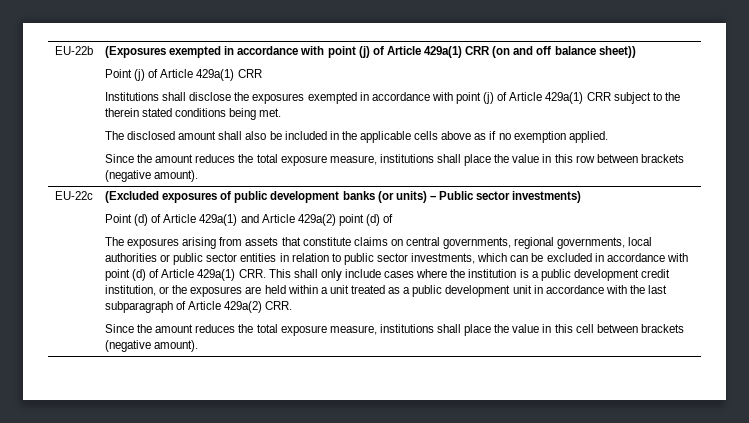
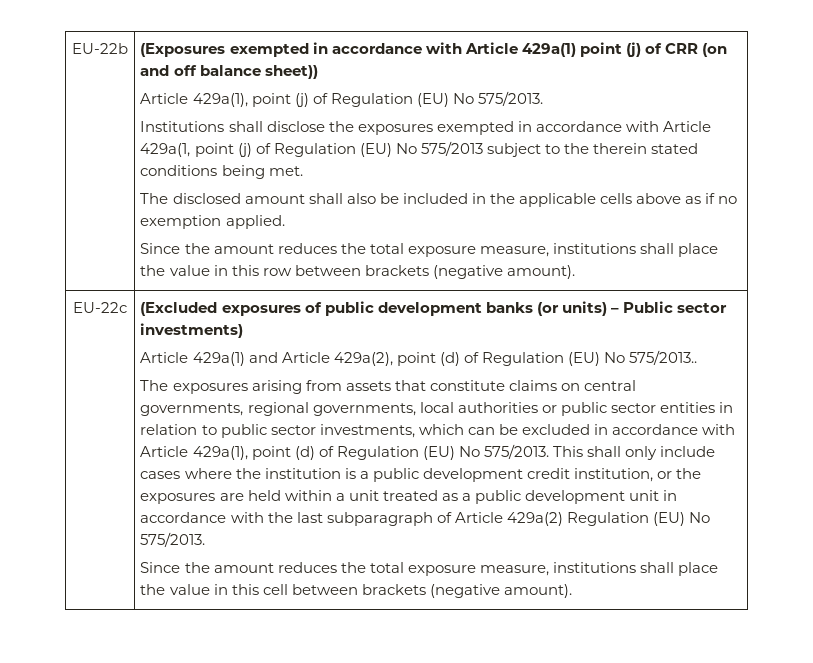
- (Exposures exempted in accordance with point (j) of Article 429a(1) CRR (on and off balance sheet))
+ (Exposures exempted in accordance with Article 429a(1) point (j) of CRR (on and off balance sheet))
- Point (j) of Article 429a(1) CRR
+ Article 429a(1), point (j) of Regulation (EU) No 575/2013.
- Institutions shall disclose the exposures exempted in accordance with point (j) of Article 429a(1) CRR subject to the therein stated conditions being met.
+ Institutions shall disclose the exposures exempted in accordance with Article 429a(1, point (j) of Regulation (EU) No 575/2013 subject to the therein stated conditions being met.
- Point (d) of Article 429a(1) and Article 429a(2) point (d) of
+ Article 429a(1) and Article 429a(2), point (d) of Regulation (EU) No 575/2013..
- The exposures arising from assets that constitute claims on central governments, regional governments, local authorities or public sector entities in relation to public sector investments, which can be excluded in accordance with point (d) of Article 429a(1) CRR. This shall only include cases where the institution is a public development credit institution, or the exposures are held within a unit treated as a public development unit in accordance with the last subparagraph of Article 429a(2) CRR.
+ The exposures arising from assets that constitute claims on central governments, regional governments, local authorities or public sector entities in relation to public sector investments, which can be excluded in accordance with Article 429a(1), point (d) of Regulation (EU) No 575/2013. This shall only include cases where the institution is a public development credit institution, or the exposures are held within a unit treated as a public development unit in accordance with the last subparagraph of Article 429a(2) Regulation (EU) No 575/2013.

